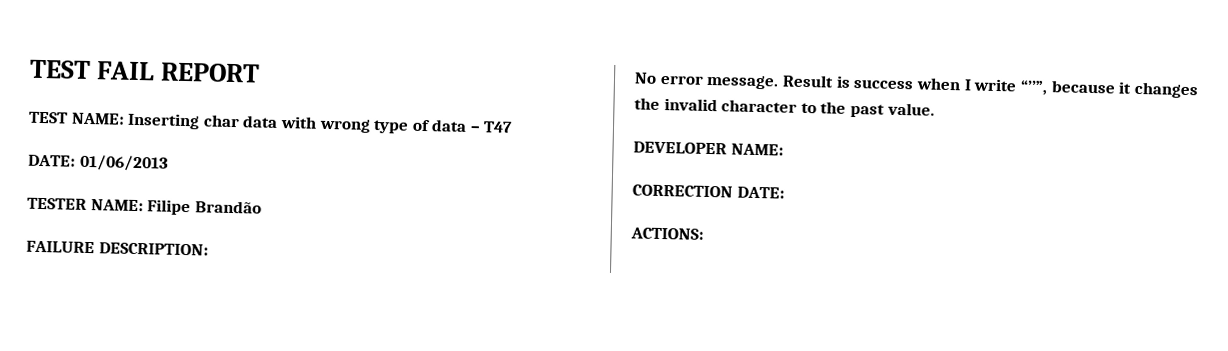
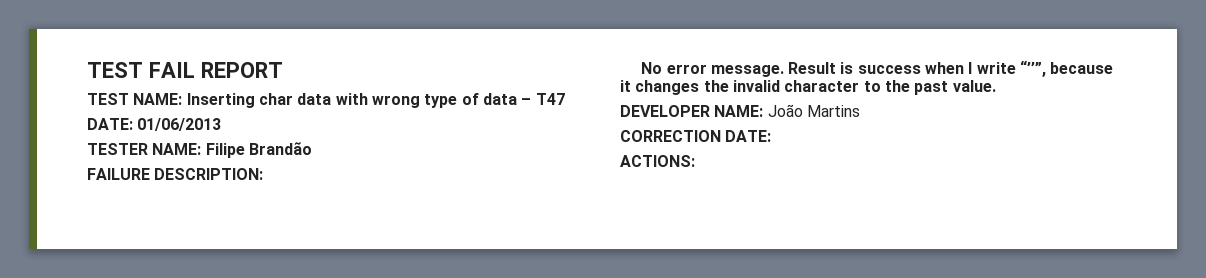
- DEVELOPER NAME:
+ DEVELOPER NAME: João Martins

